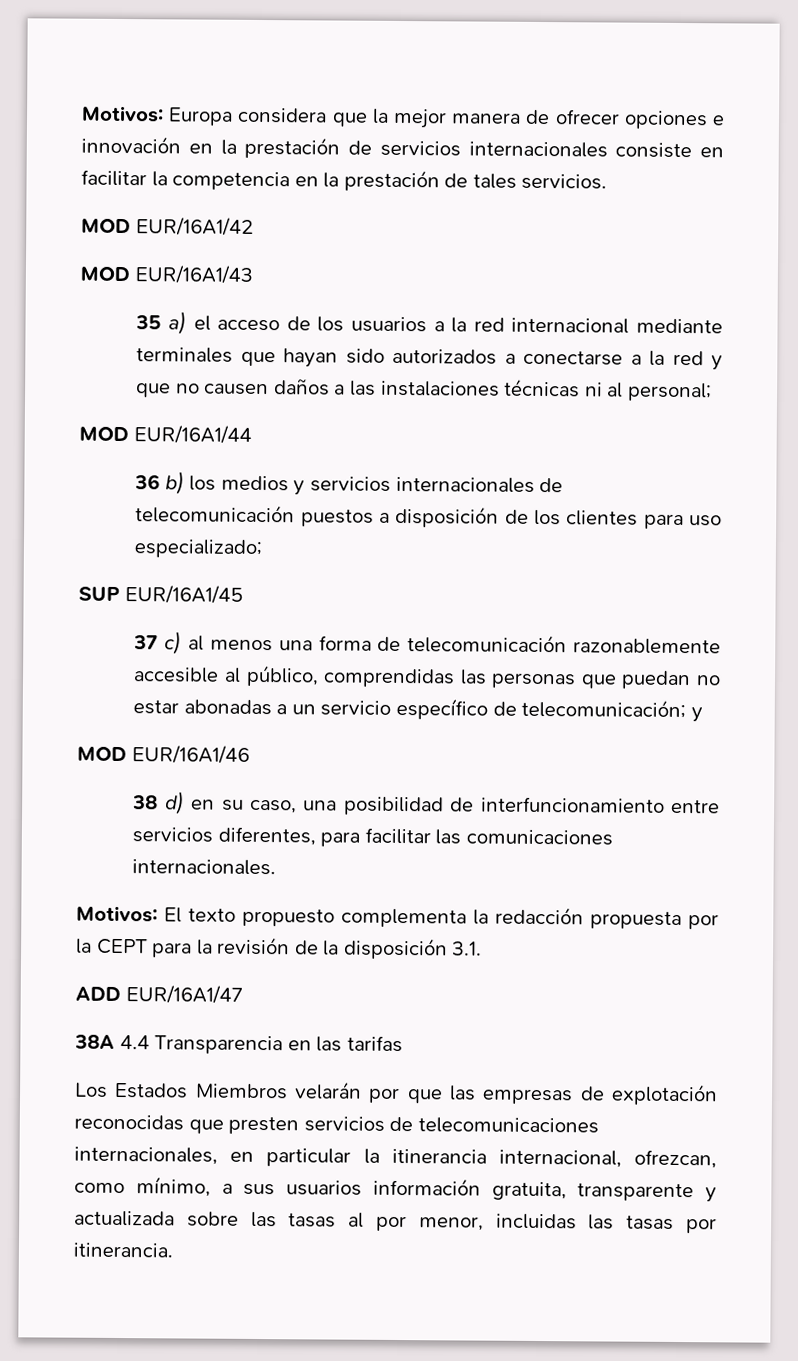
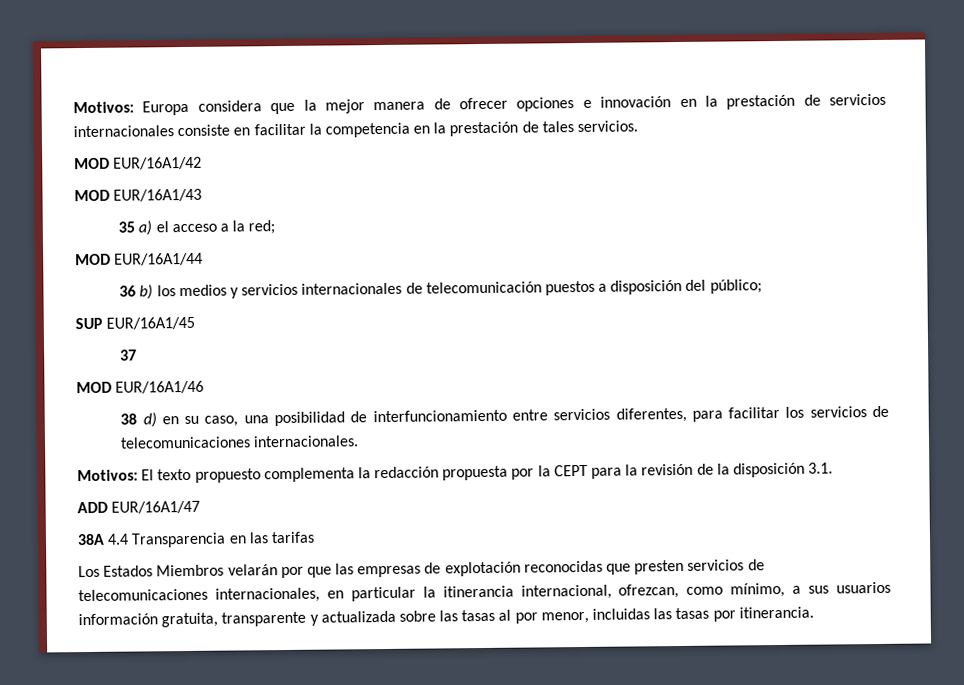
- 35 a) el acceso de los usuarios a la red internacional mediante terminales que hayan sido autorizados a conectarse a la red y que no causen daños a las instalaciones técnicas ni al personal;
+ 35 a) el acceso a la red;
- 36 b) los medios y servicios internacionales de telecomunicación puestos a disposición de los clientes para uso especializado;
+ 36 b) los medios y servicios internacionales de telecomunicación puestos a disposición del público;
  SUP EUR/16A1/45
- 37 c) al menos una forma de telecomunicación razonablemente accesible al público, comprendidas las personas que puedan no estar abonadas a un servicio específico de telecomunicación; y
+ 37
- 38 d) en su caso, una posibilidad de interfuncionamiento entre servicios diferentes, para facilitar las comunicaciones internacionales.
+ 38 d) en su caso, una posibilidad de interfuncionamiento entre servicios diferentes, para facilitar los servicios de telecomunicaciones internacionales.

